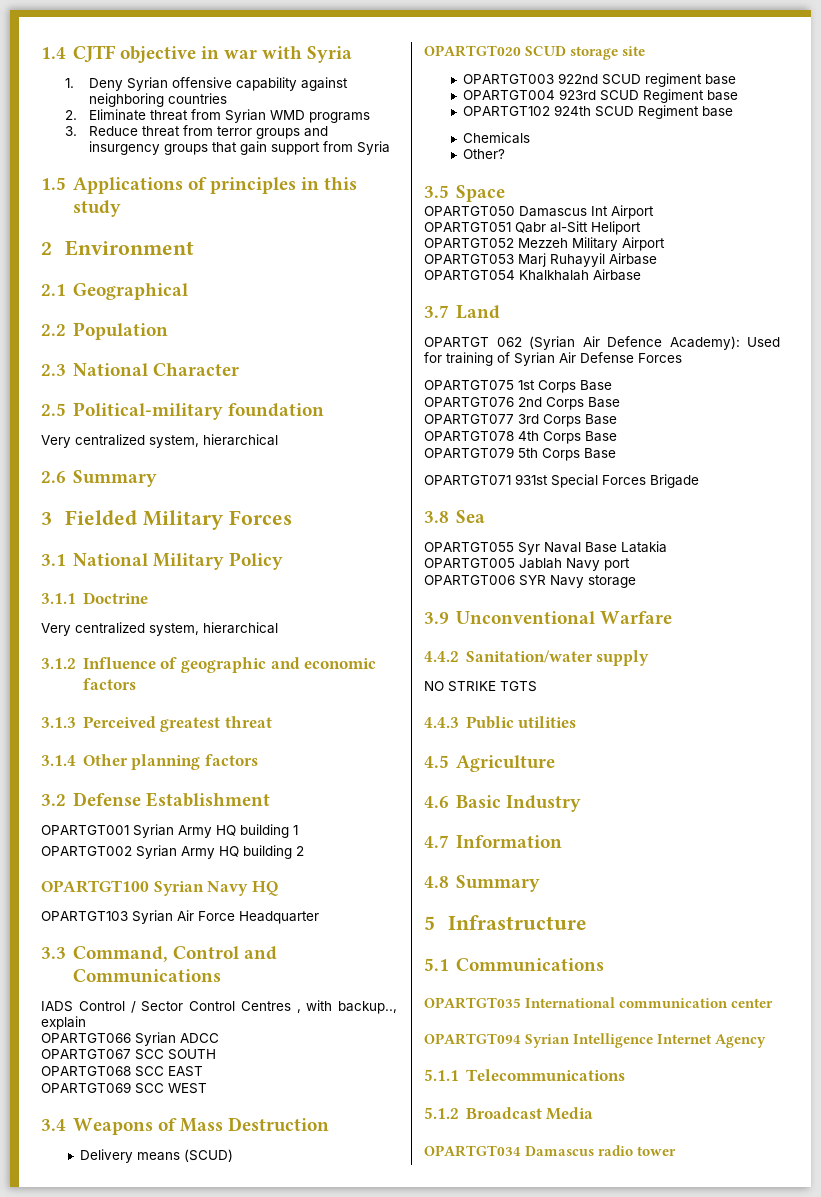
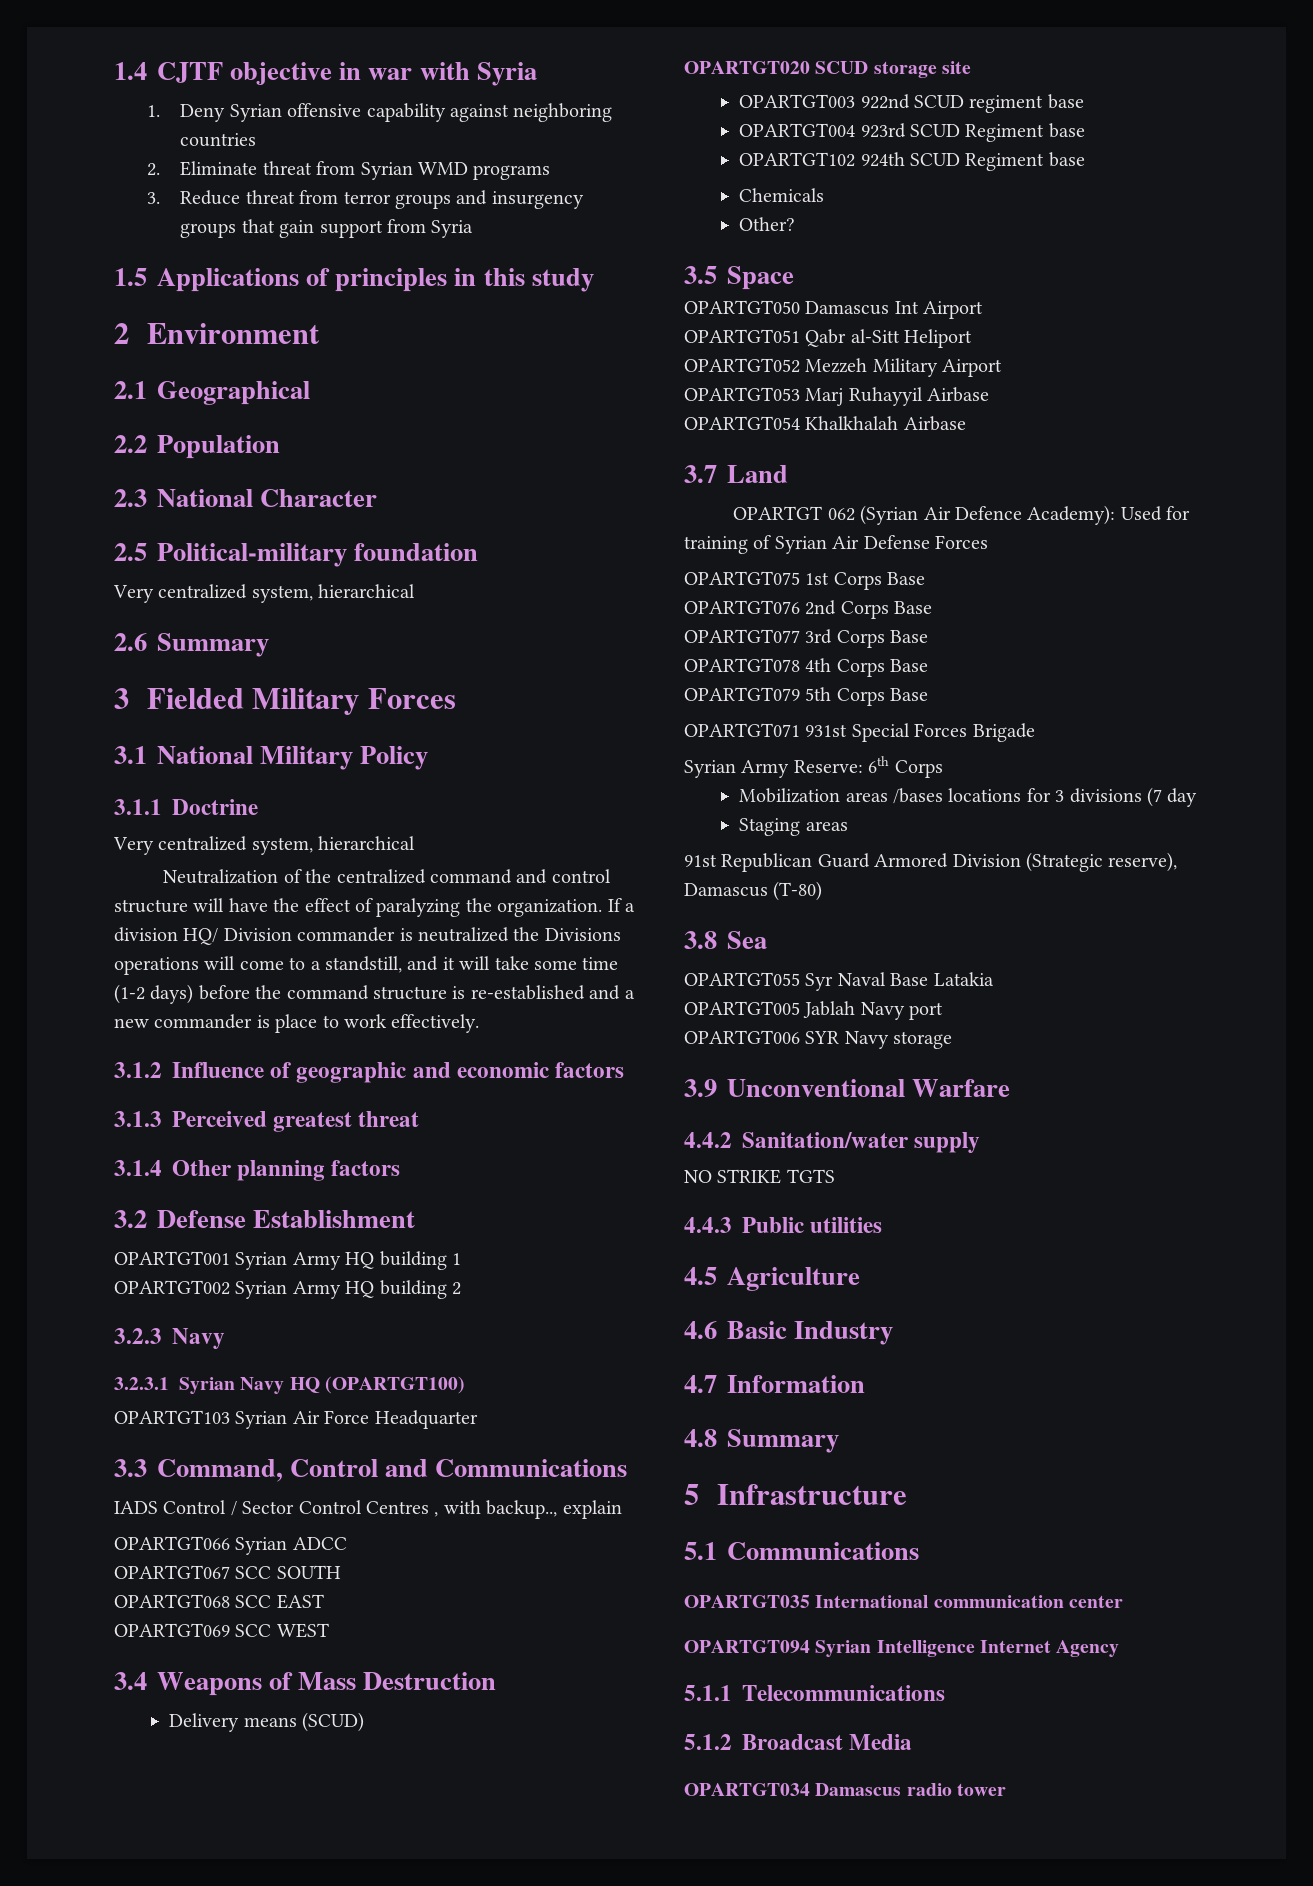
+ Neutralization of the centralized command and control structure will have the effect of paralyzing the organization. If a division HQ/ Division commander is neutralized the Divisions operations will come to a standstill, and it will take some time (1-2 days) before the command structure is re-established and a new commander is place to work effectively.
- OPARTGT100 Syrian Navy HQ
+ 3.2.3 Navy
+ 3.2.3.1 Syrian Navy HQ (OPARTGT100)
+ Syrian Army Reserve: 6th Corps
+ Mobilization areas /bases locations for 3 divisions (7 day
+ Staging areas
+ 91st Republican Guard Armored Division (Strategic reserve), Damascus (T-80)

